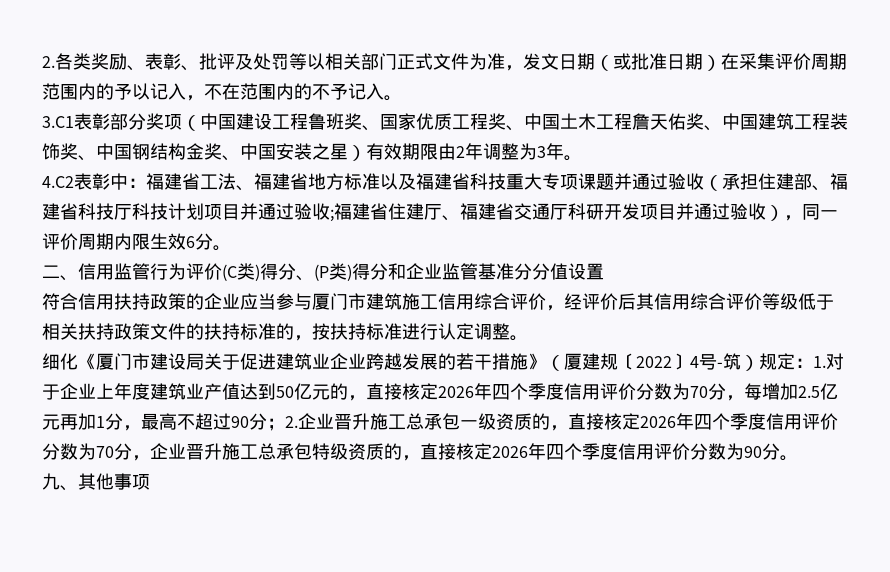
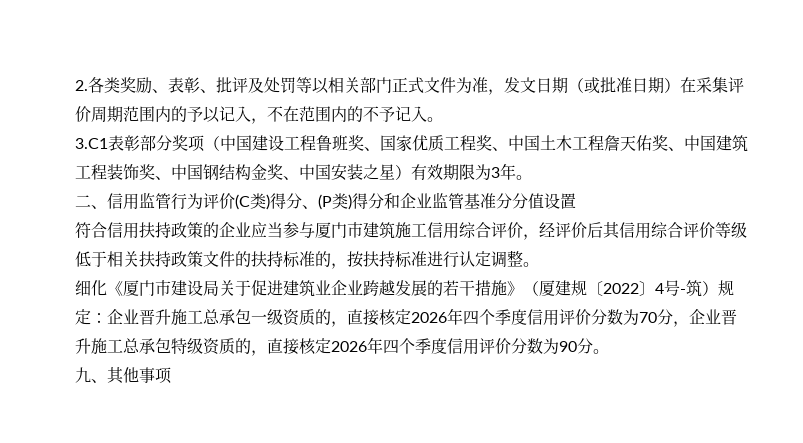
- 3.C1表彰部分奖项（中国建设工程鲁班奖、国家优质工程奖、中国土木工程詹天佑奖、中国建筑工程装饰奖、中国钢结构金奖、中国安装之星）有效期限由2年调整为3年。
+ 3.C1表彰部分奖项（中国建设工程鲁班奖、国家优质工程奖、中国土木工程詹天佑奖、中国建筑工程装饰奖、中国钢结构金奖、中国安装之星）有效期限为3年。
- 4.C2表彰中：福建省工法、福建省地方标准以及福建省科技重大专项课题并通过验收（承担住建部、福建省科技厅科技计划项目并通过验收;福建省住建厅、福建省交通厅科研开发项目并通过验收），同一评价周期内限生效6分。
- 细化《厦门市建设局关于促进建筑业企业跨越发展的若干措施》（厦建规〔2022〕4号-筑）规定：1.对于企业上年度建筑业产值达到50亿元的，直接核定2026年四个季度信用评价分数为70分，每增加2.5亿元再加1分，最高不超过90分；2.企业晋升施工总承包一级资质的，直接核定2026年四个季度信用评价分数为70分，企业晋升施工总承包特级资质的，直接核定2026年四个季度信用评价分数为90分。
+ 细化《厦门市建设局关于促进建筑业企业跨越发展的若干措施》（厦建规〔2022〕4号-筑）规定：企业晋升施工总承包一级资质的，直接核定2026年四个季度信用评价分数为70分，企业晋升施工总承包特级资质的，直接核定2026年四个季度信用评价分数为90分。

